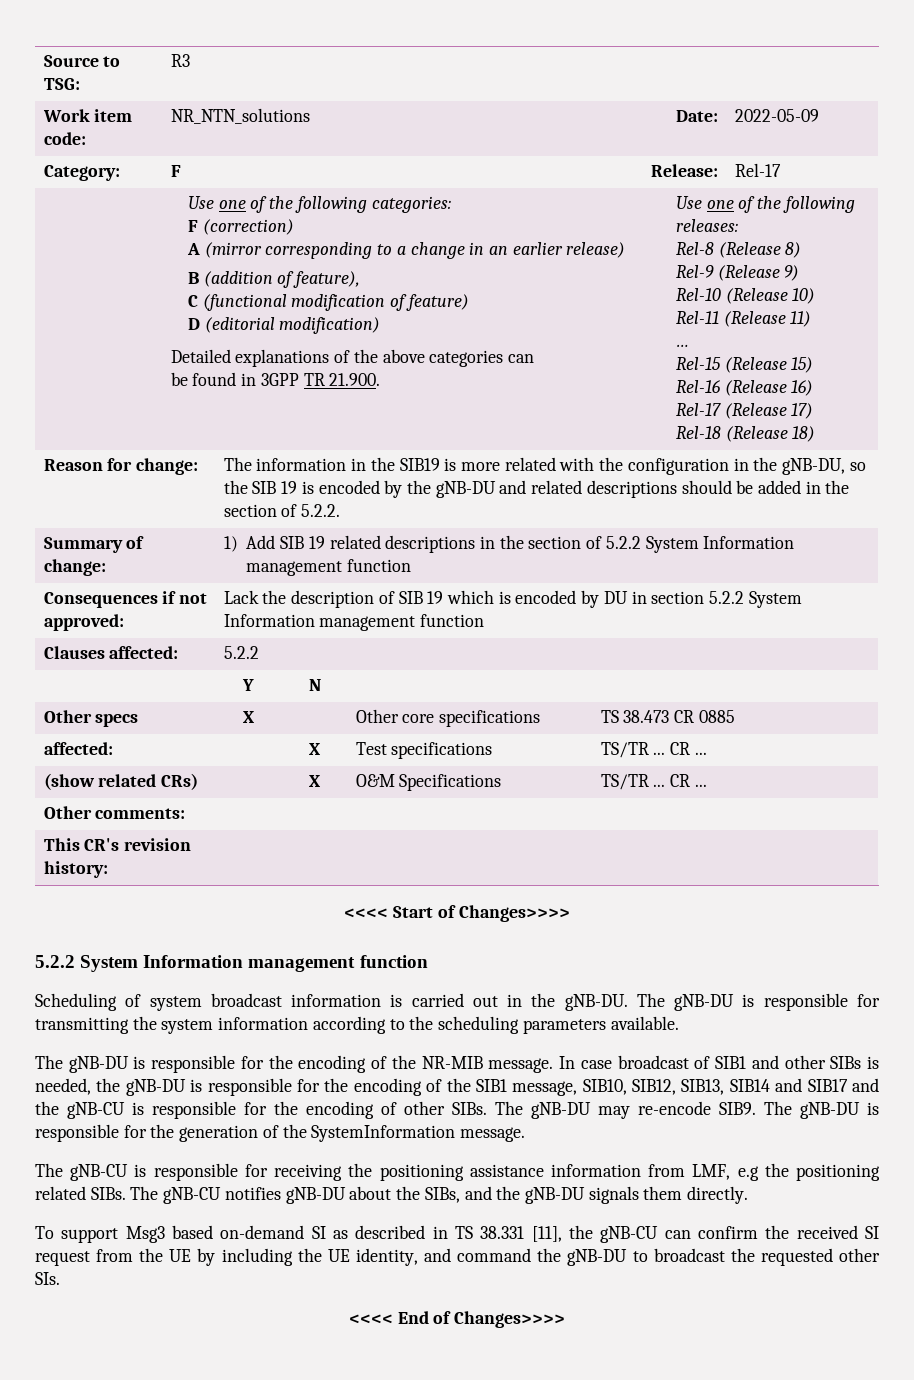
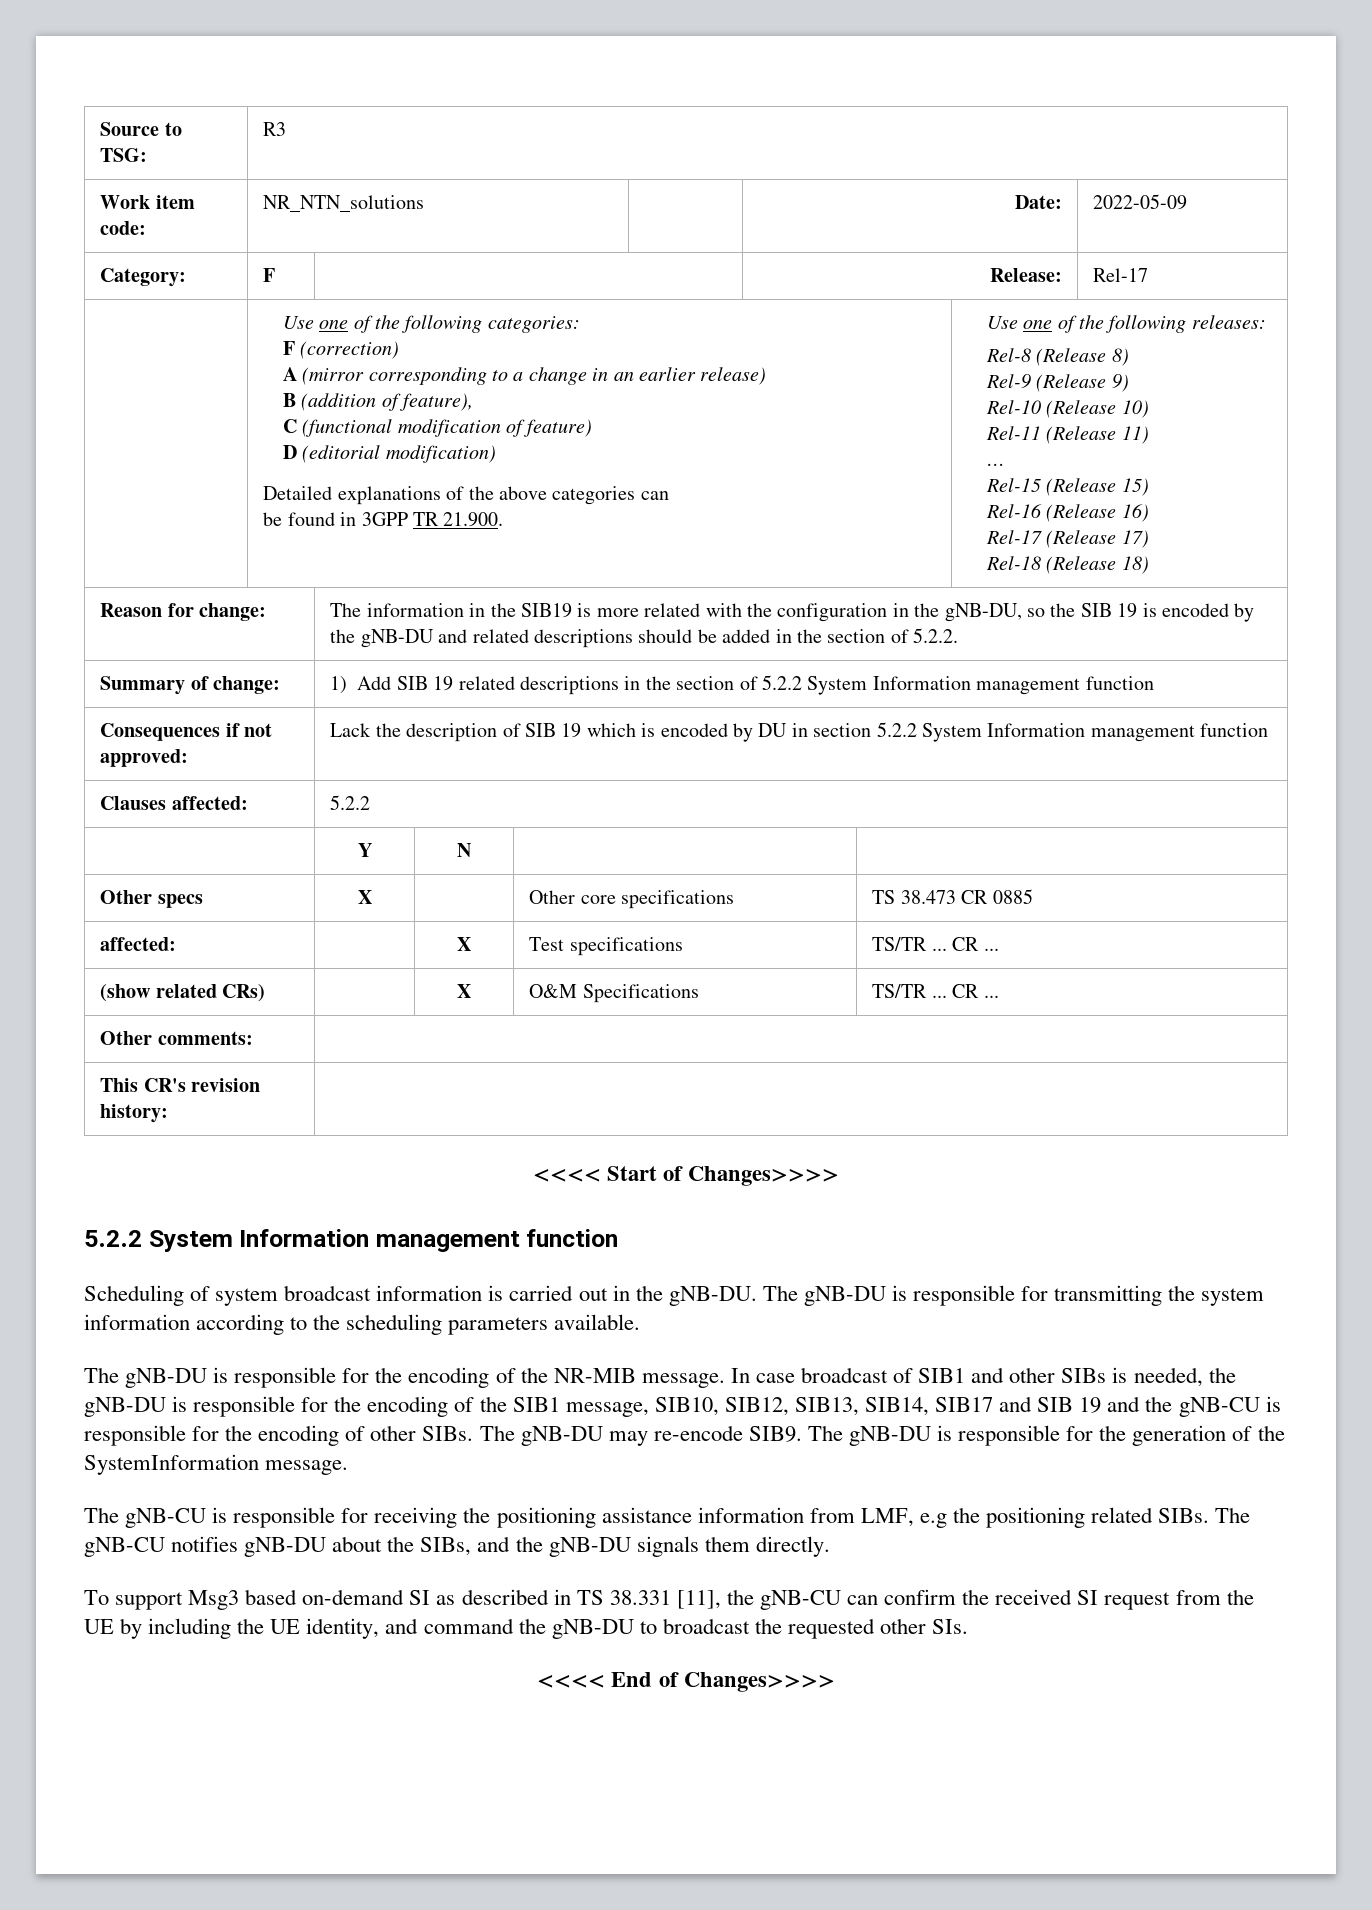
- In case broadcast of SIB1 and other SIBs is needed, the gNB-DU is responsible for the encoding of the SIB1 message, SIB10, SIB12, SIB13, SIB14 and SIB17 and the gNB-CU is responsible for the encoding of other SIBs.
+ In case broadcast of SIB1 and other SIBs is needed, the gNB-DU is responsible for the encoding of the SIB1 message, SIB10, SIB12, SIB13, SIB14, SIB17 and SIB 19 and the gNB-CU is responsible for the encoding of other SIBs.

